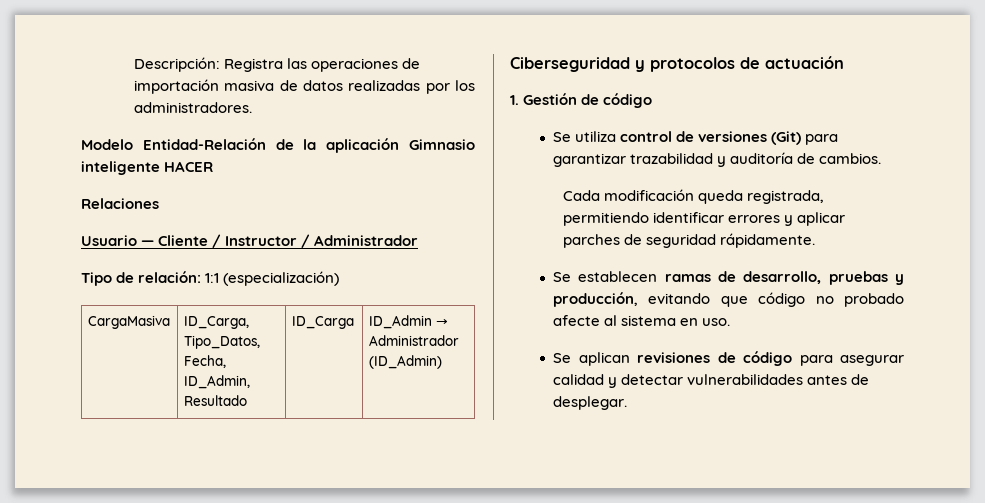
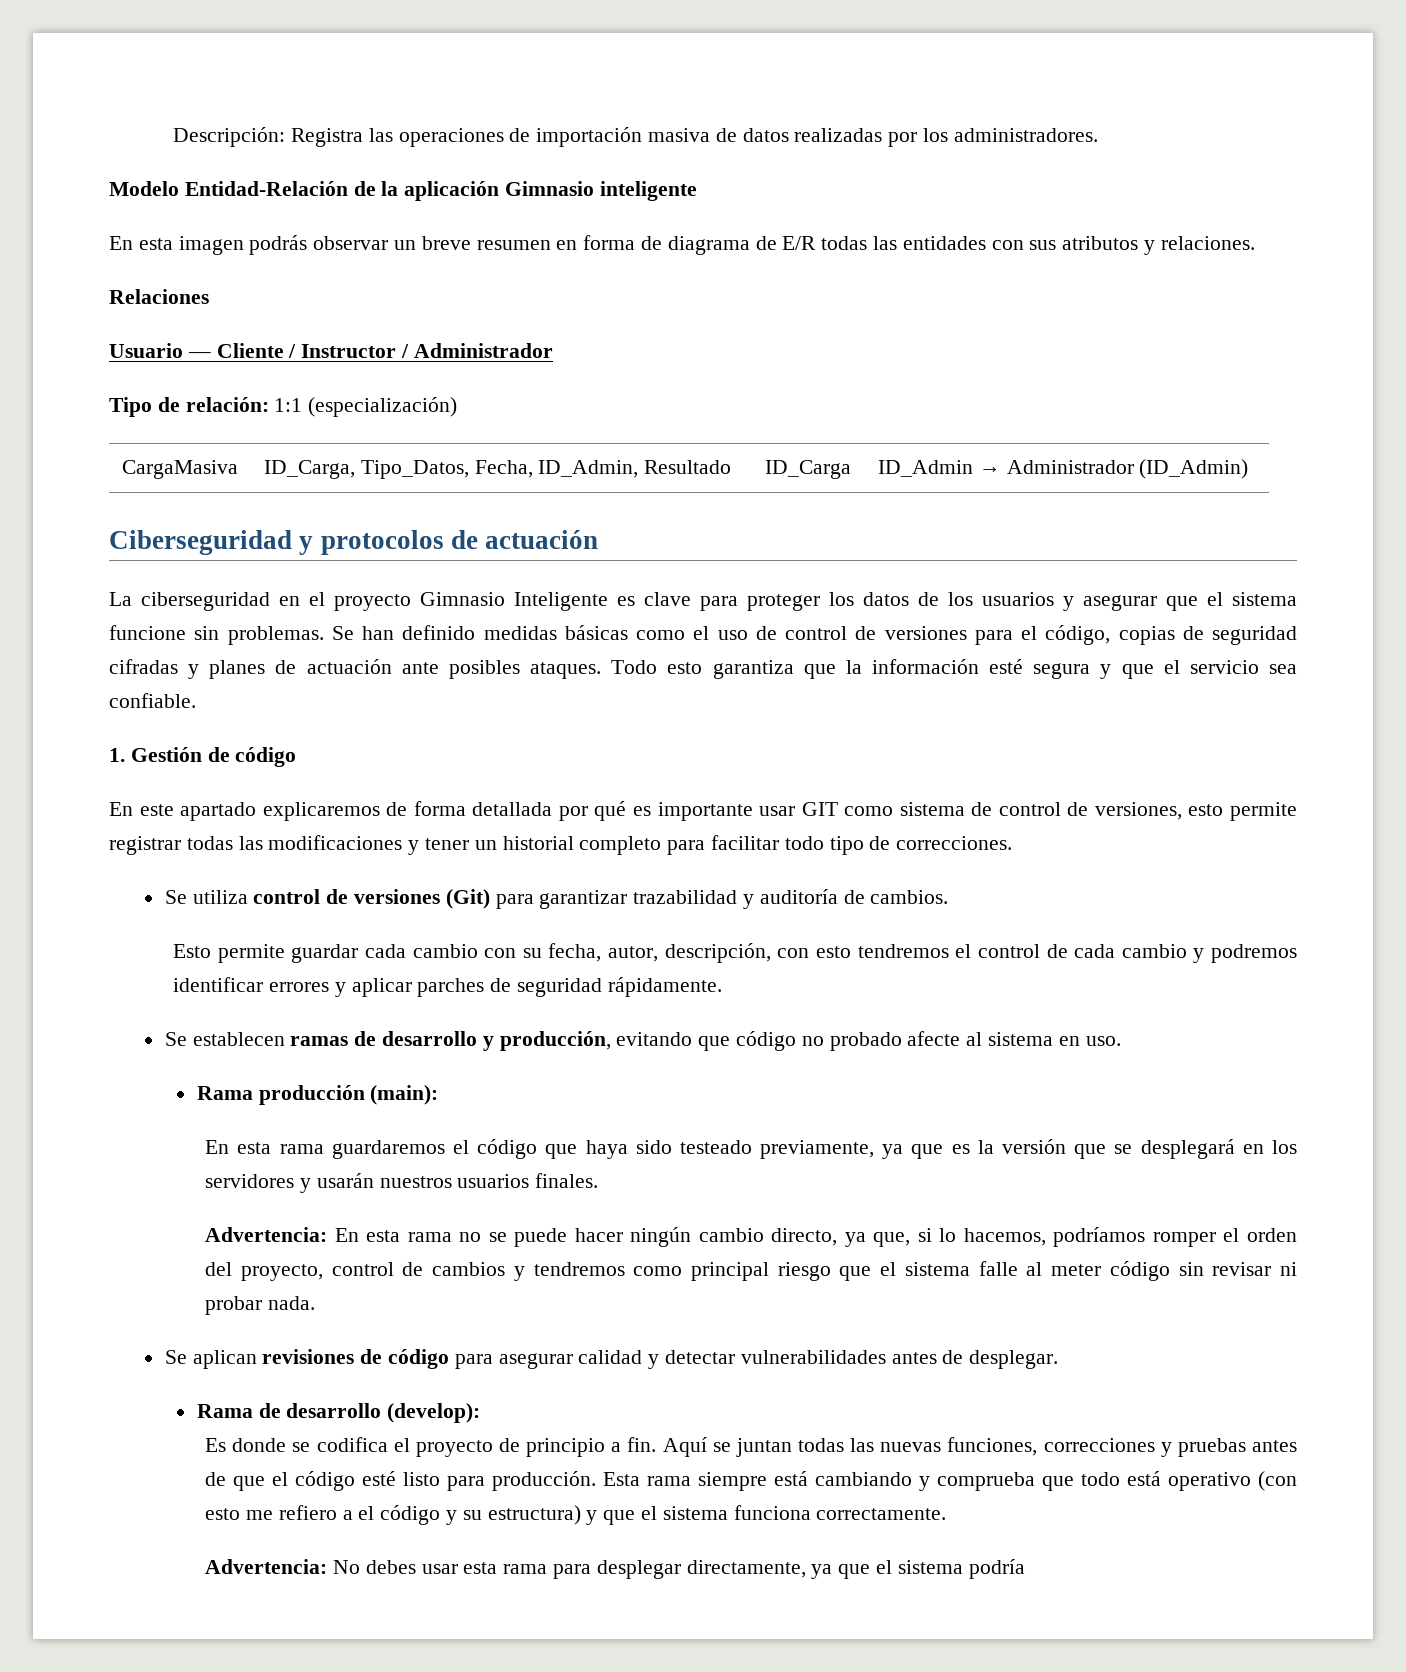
- Modelo Entidad-Relación de la aplicación Gimnasio inteligente HACER
+ Modelo Entidad-Relación de la aplicación Gimnasio inteligente
+ En esta imagen podrás observar un breve resumen en forma de diagrama de E/R todas las entidades con sus atributos y relaciones.
+ La ciberseguridad en el proyecto Gimnasio Inteligente es clave para proteger los datos de los usuarios y asegurar que el sistema funcione sin problemas. Se han definido medidas básicas como el uso de control de versiones para el código, copias de seguridad cifradas y planes de actuación ante posibles ataques. Todo esto garantiza que la información esté segura y que el servicio sea confiable.
  1. Gestión de código
+ En este apartado explicaremos de forma detallada por qué es importante usar GIT como sistema de control de versiones, esto permite registrar todas las modificaciones y tener un historial completo para facilitar todo tipo de correcciones.
- Cada modificación queda registrada, permitiendo identificar errores y aplicar parches de seguridad rápidamente.
+ Esto permite guardar cada cambio con su fecha, autor, descripción, con esto tendremos el control de cada cambio y podremos identificar errores y aplicar parches de seguridad rápidamente.
- Se establecen ramas de desarrollo, pruebas y producción, evitando que código no probado afecte al sistema en uso.
+ Se establecen ramas de desarrollo y producción, evitando que código no probado afecte al sistema en uso.
+ Rama producción (main):
+ En esta rama guardaremos el código que haya sido testeado previamente, ya que es la versión que se desplegará en los servidores y usarán nuestros usuarios finales.
+ Advertencia: En esta rama no se puede hacer ningún cambio directo, ya que, si lo hacemos, podríamos romper el orden del proyecto, control de cambios y tendremos como principal riesgo que el sistema falle al meter código sin revisar ni probar nada.
+ Rama de desarrollo (develop):
+ Es donde se codifica el proyecto de principio a fin. Aquí se juntan todas las nuevas funciones, correcciones y pruebas antes de que el código esté listo para producción. Esta rama siempre está cambiando y comprueba que todo está operativo (con esto me refiero a el código y su estructura) y que el sistema funciona correctamente.
+ Advertencia: No debes usar esta rama para desplegar directamente, ya que el sistema podría

